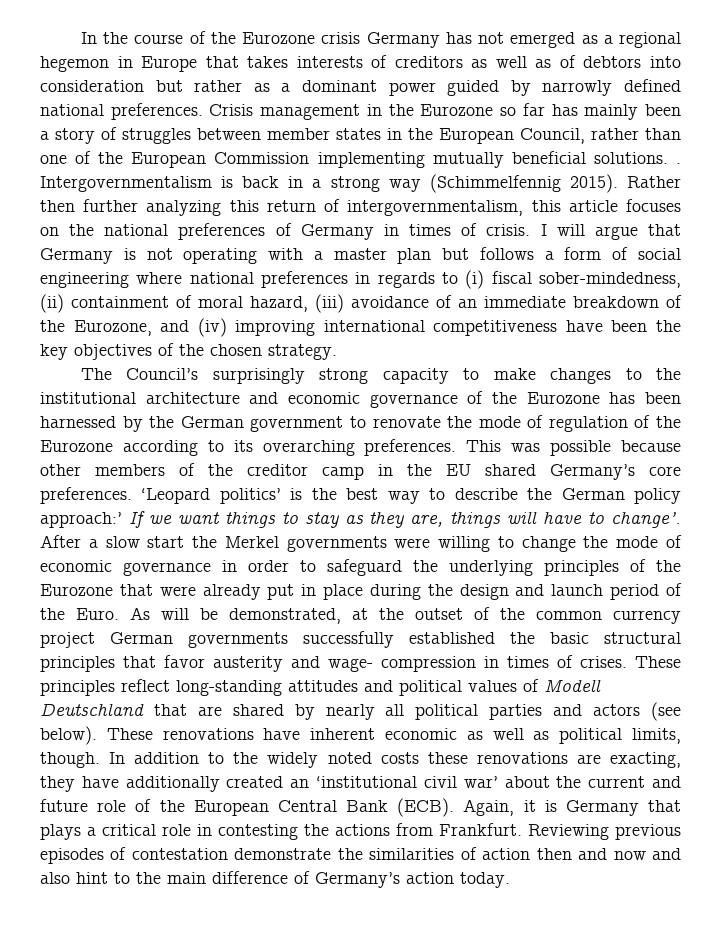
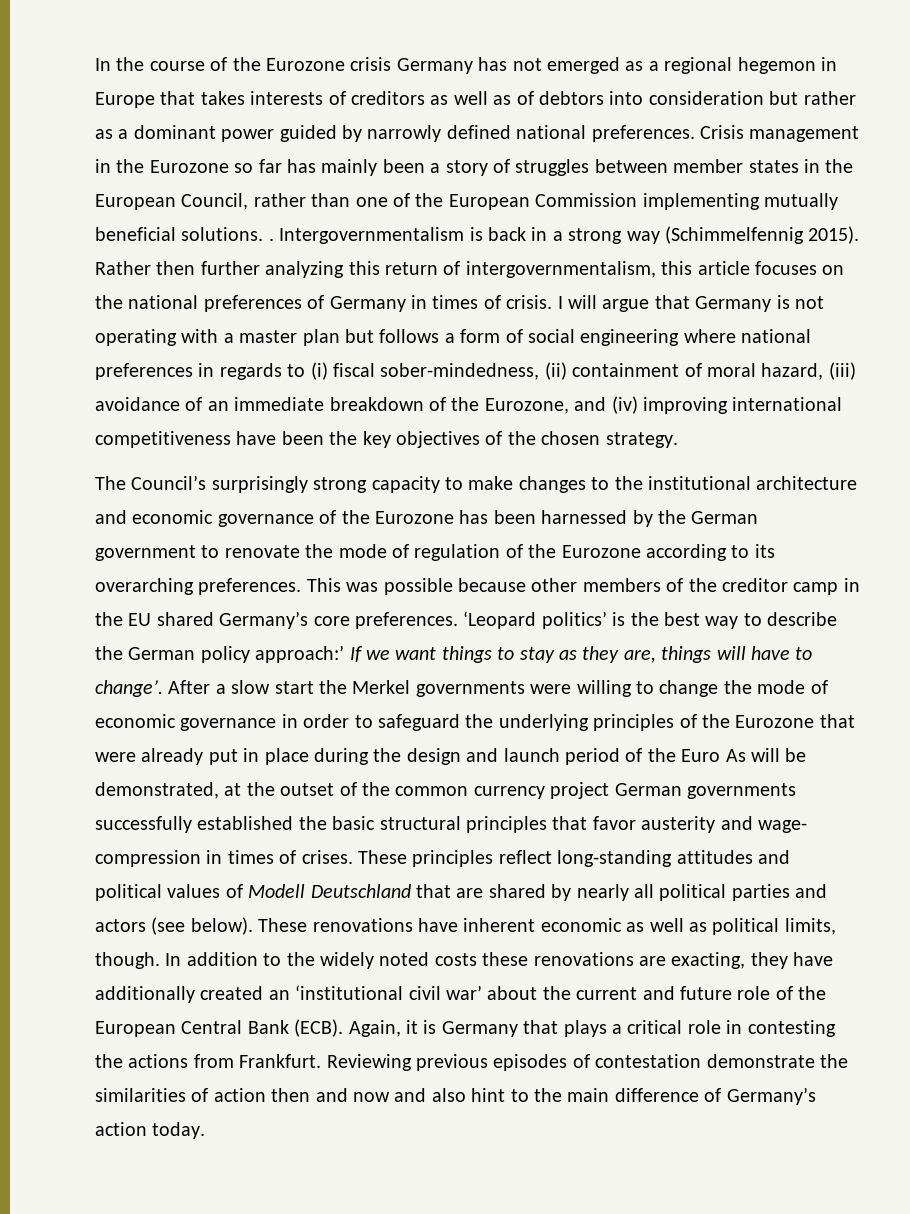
- After a slow start the Merkel governments were willing to change the mode of economic governance in order to safeguard the underlying principles of the Eurozone that were already put in place during the design and launch period of the Euro. As will be demonstrated, at the outset of the common currency project German governments successfully established the basic structural principles that favor austerity and wage- compression in times of crises.
+ After a slow start the Merkel governments were willing to change the mode of economic governance in order to safeguard the underlying principles of the Eurozone that were already put in place during the design and launch period of the Euro As will be demonstrated, at the outset of the common currency project German governments successfully established the basic structural principles that favor austerity and wage- compression in times of crises.

